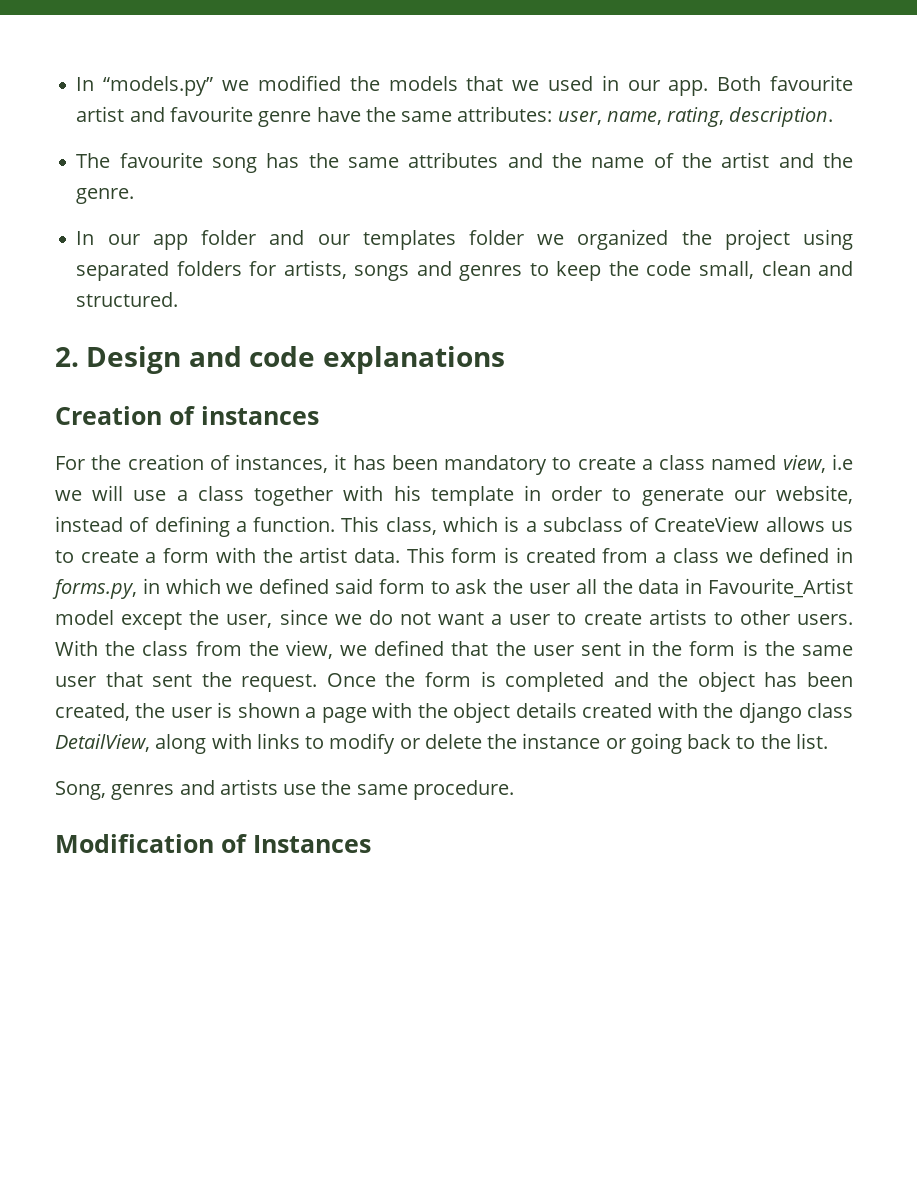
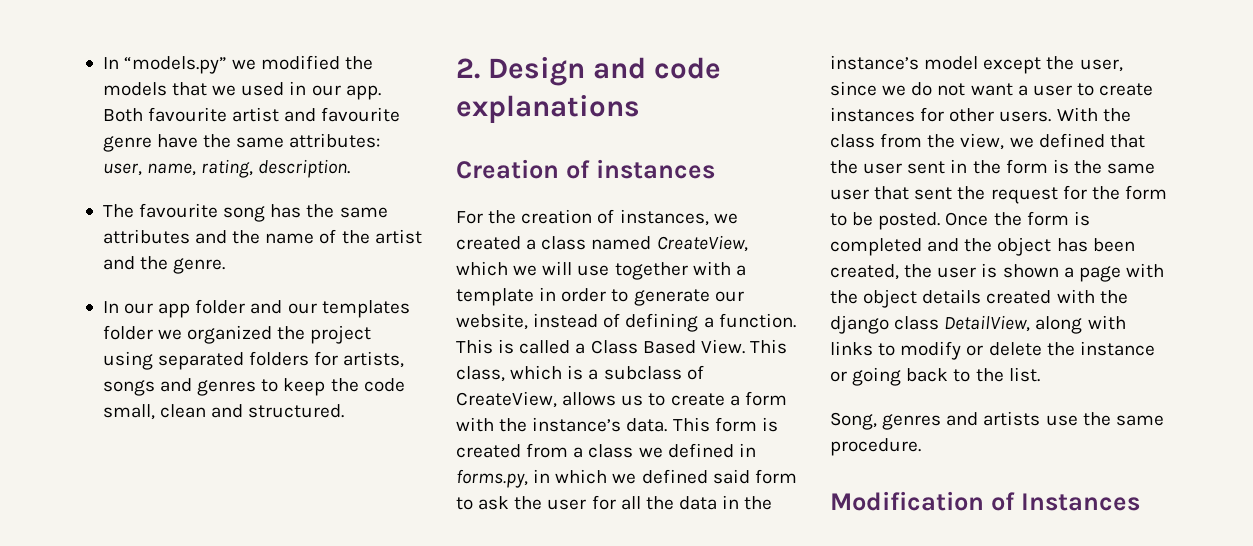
- For the creation of instances, it has been mandatory to create a class named view, i.e we will use a class together with his template in order to generate our website, instead of defining a function.
+ For the creation of instances, we created a class named CreateView, which we will use together with a template in order to generate our website, instead of defining a function.
- This class, which is a subclass of CreateView allows us to create a form with the artist data.
+ This is called a Class Based View. This class, which is a subclass of CreateView, allows us to create a form with the instance’s data.
- This form is created from a class we defined in forms.py, in which we defined said form to ask the user all the data in Favourite_Artist model except the user, since we do not want a user to create artists to other users.
+ This form is created from a class we defined in forms.py, in which we defined said form to ask the user for all the data in the instance’s model except the user, since we do not want a user to create instances for other users.
- With the class from the view, we defined that the user sent in the form is the same user that sent the request.
+ With the class from the view, we defined that the user sent in the form is the same user that sent the request for the form to be posted.

